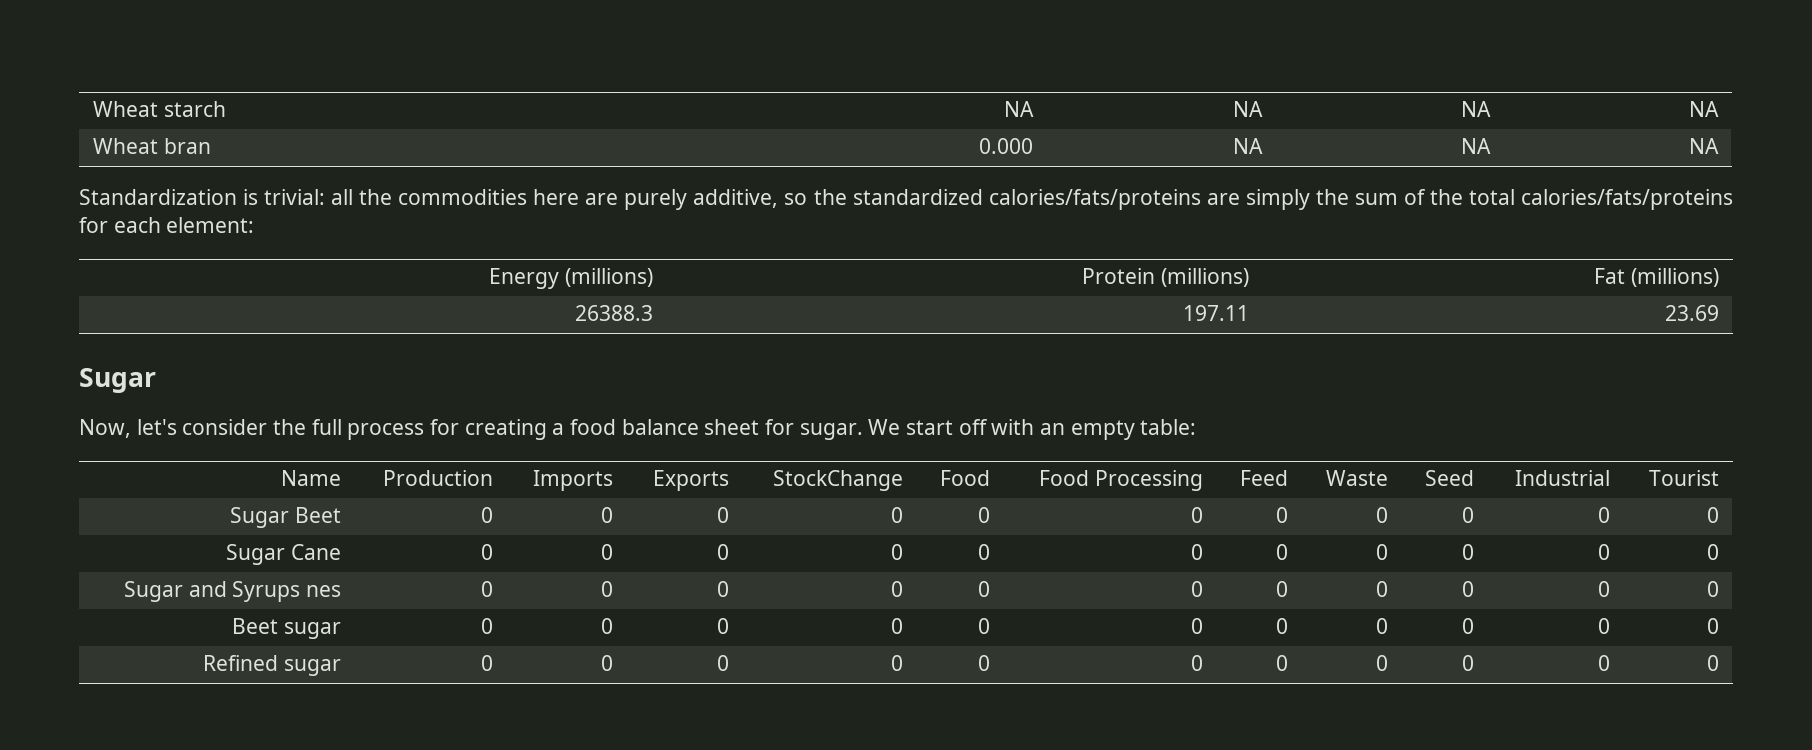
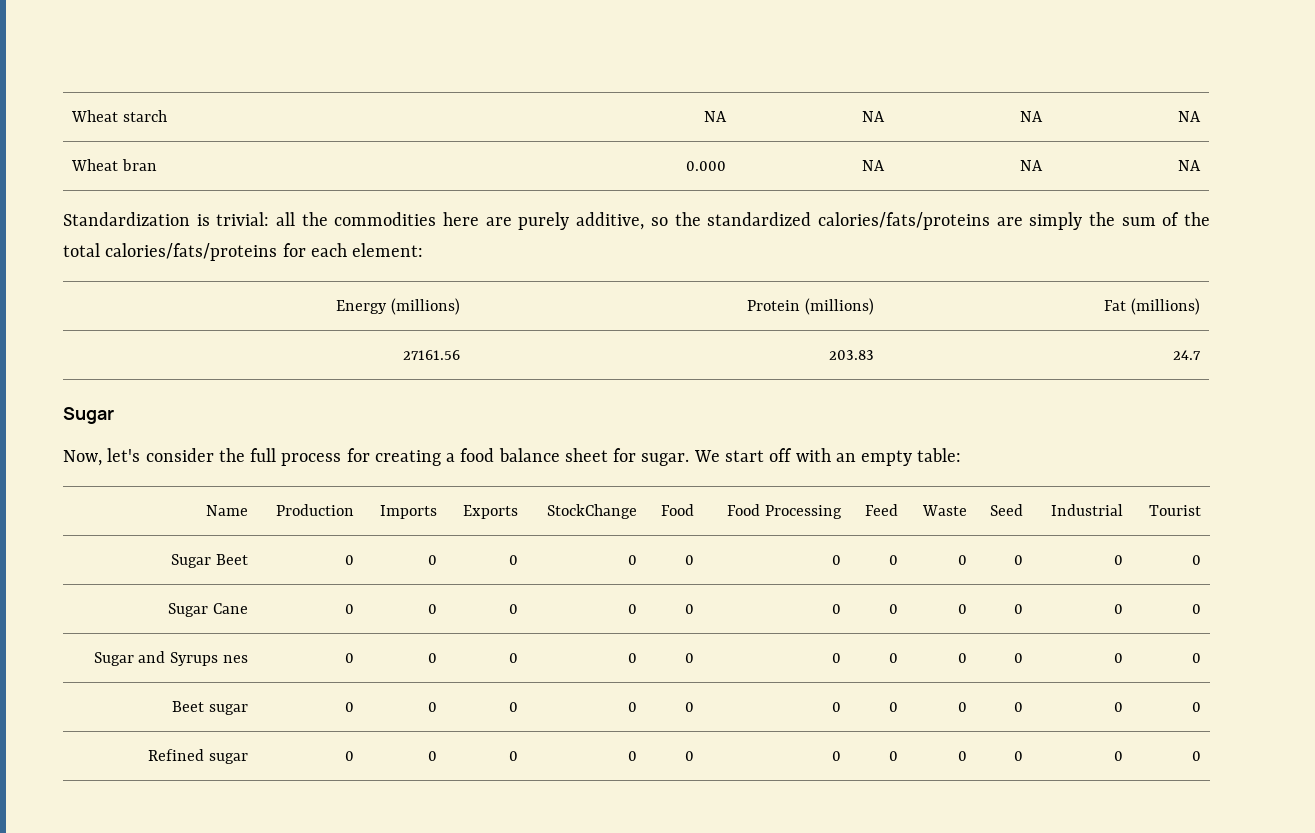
- 26388.3 | 197.11 | 23.69
+ 27161.56 | 203.83 | 24.7

